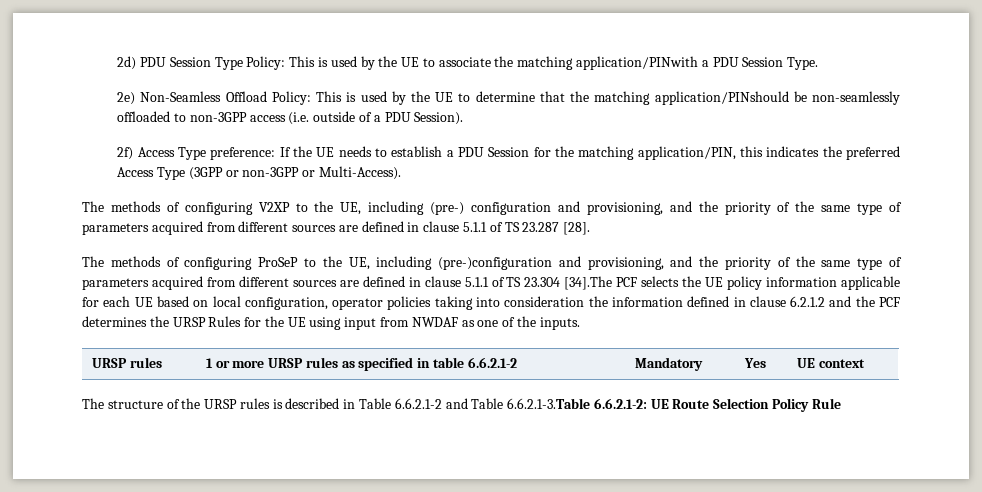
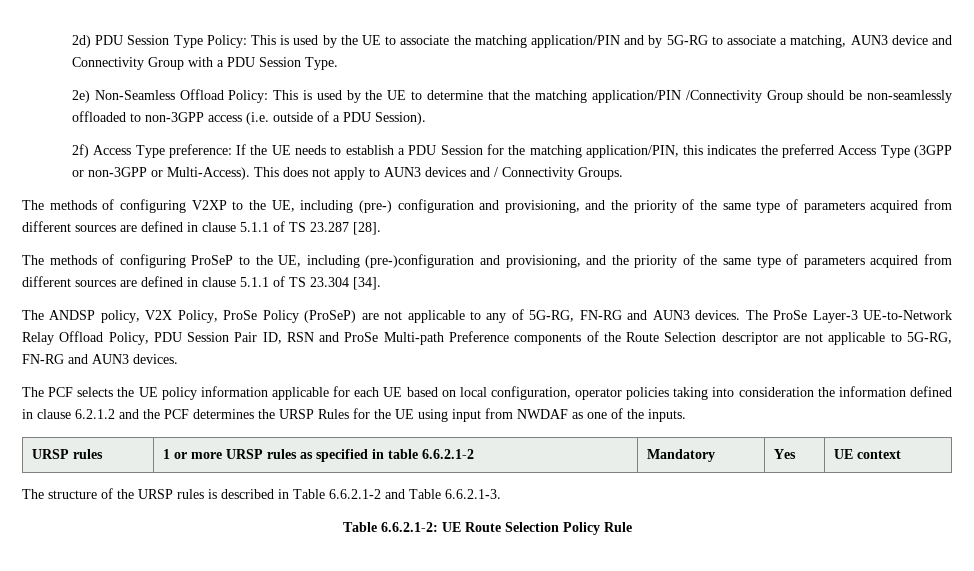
- 2d) PDU Session Type Policy: This is used by the UE to associate the matching application/PINwith a PDU Session Type.
+ 2d) PDU Session Type Policy: This is used by the UE to associate the matching application/PIN and by 5G-RG to associate a matching, AUN3 device and Connectivity Group with a PDU Session Type.
- 2e) Non-Seamless Offload Policy: This is used by the UE to determine that the matching application/PINshould be non-seamlessly offloaded to non-3GPP access (i.e. outside of a PDU Session).
+ 2e) Non-Seamless Offload Policy: This is used by the UE to determine that the matching application/PIN /Connectivity Group should be non-seamlessly offloaded to non-3GPP access (i.e. outside of a PDU Session).
+ This does not apply to AUN3 devices and / Connectivity Groups.
- The methods of configuring ProSeP to the UE, including (pre-)configuration and provisioning, and the priority of the same type of parameters acquired from different sources are defined in clause 5.1.1 of TS 23.304 [34].The PCF selects the UE policy information applicable for each UE based on local configuration, operator policies taking into consideration the information defined in clause 6.2.1.2 and the PCF determines the URSP Rules for the UE using input from NWDAF as one of the inputs.
+ The methods of configuring ProSeP to the UE, including (pre-)configuration and provisioning, and the priority of the same type of parameters acquired from different sources are defined in clause 5.1.1 of TS 23.304 [34].
+ The ANDSP policy, V2X Policy, ProSe Policy (ProSeP) are not applicable to any of 5G-RG, FN-RG and AUN3 devices. The ProSe Layer-3 UE-to-Network Relay Offload Policy, PDU Session Pair ID, RSN and ProSe Multi-path Preference components of the Route Selection descriptor are not applicable to 5G-RG, FN-RG and AUN3 devices.
+ The PCF selects the UE policy information applicable for each UE based on local configuration, operator policies taking into consideration the information defined in clause 6.2.1.2 and the PCF determines the URSP Rules for the UE using input from NWDAF as one of the inputs.
- The structure of the URSP rules is described in Table 6.6.2.1-2 and Table 6.6.2.1-3.Table 6.6.2.1-2: UE Route Selection Policy Rule
+ The structure of the URSP rules is described in Table 6.6.2.1-2 and Table 6.6.2.1-3.
+ Table 6.6.2.1-2: UE Route Selection Policy Rule

